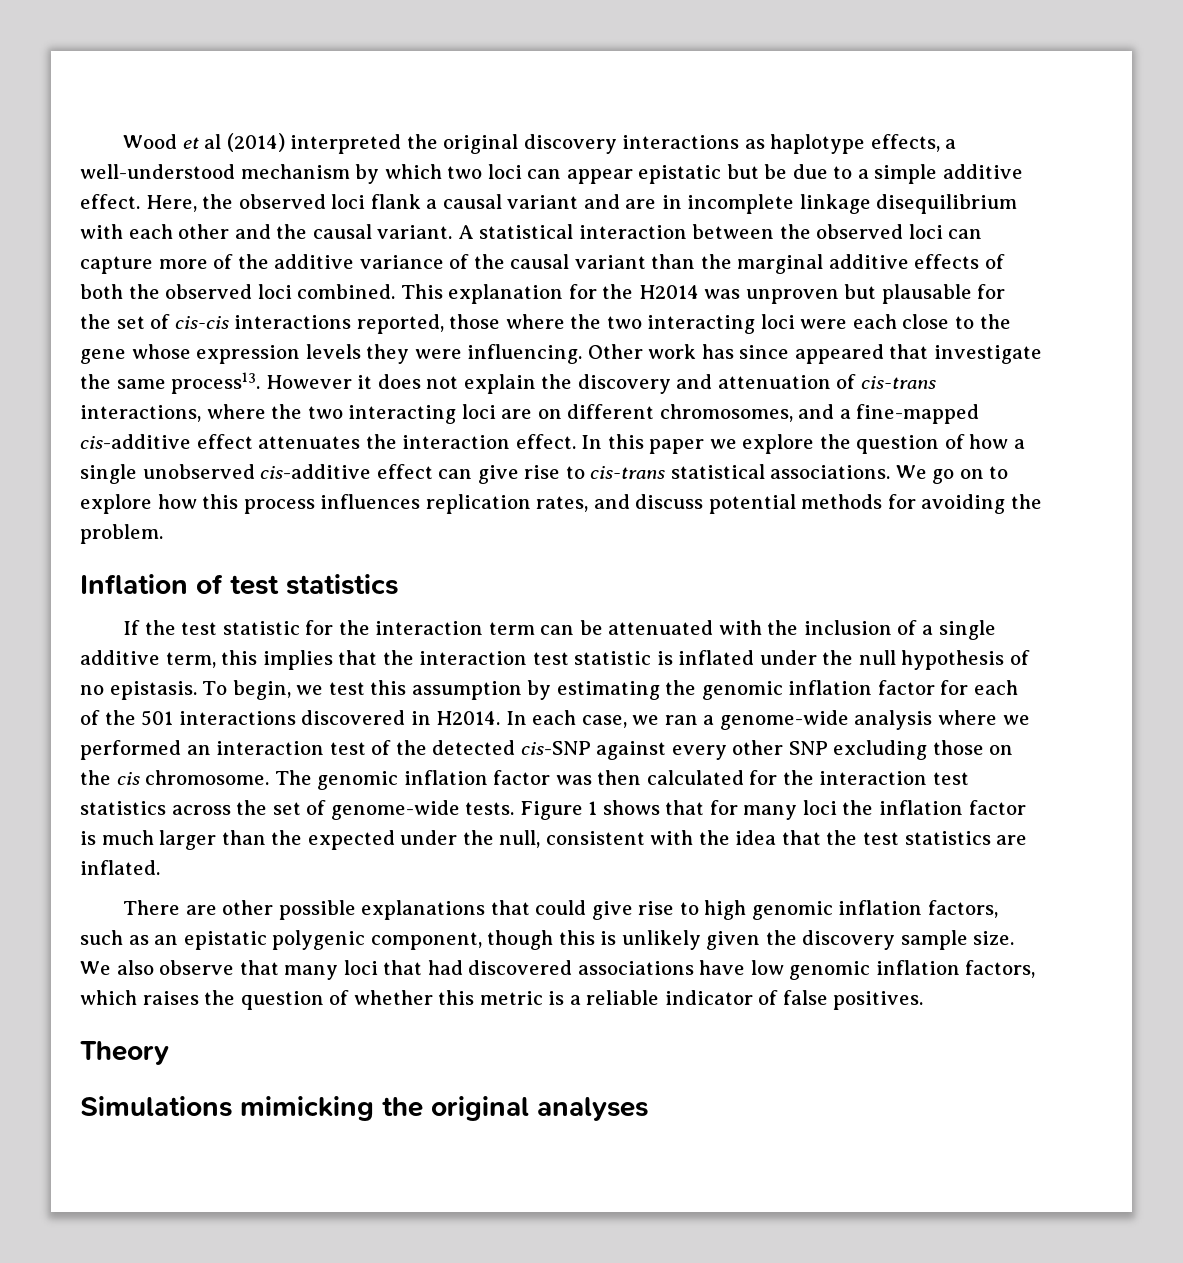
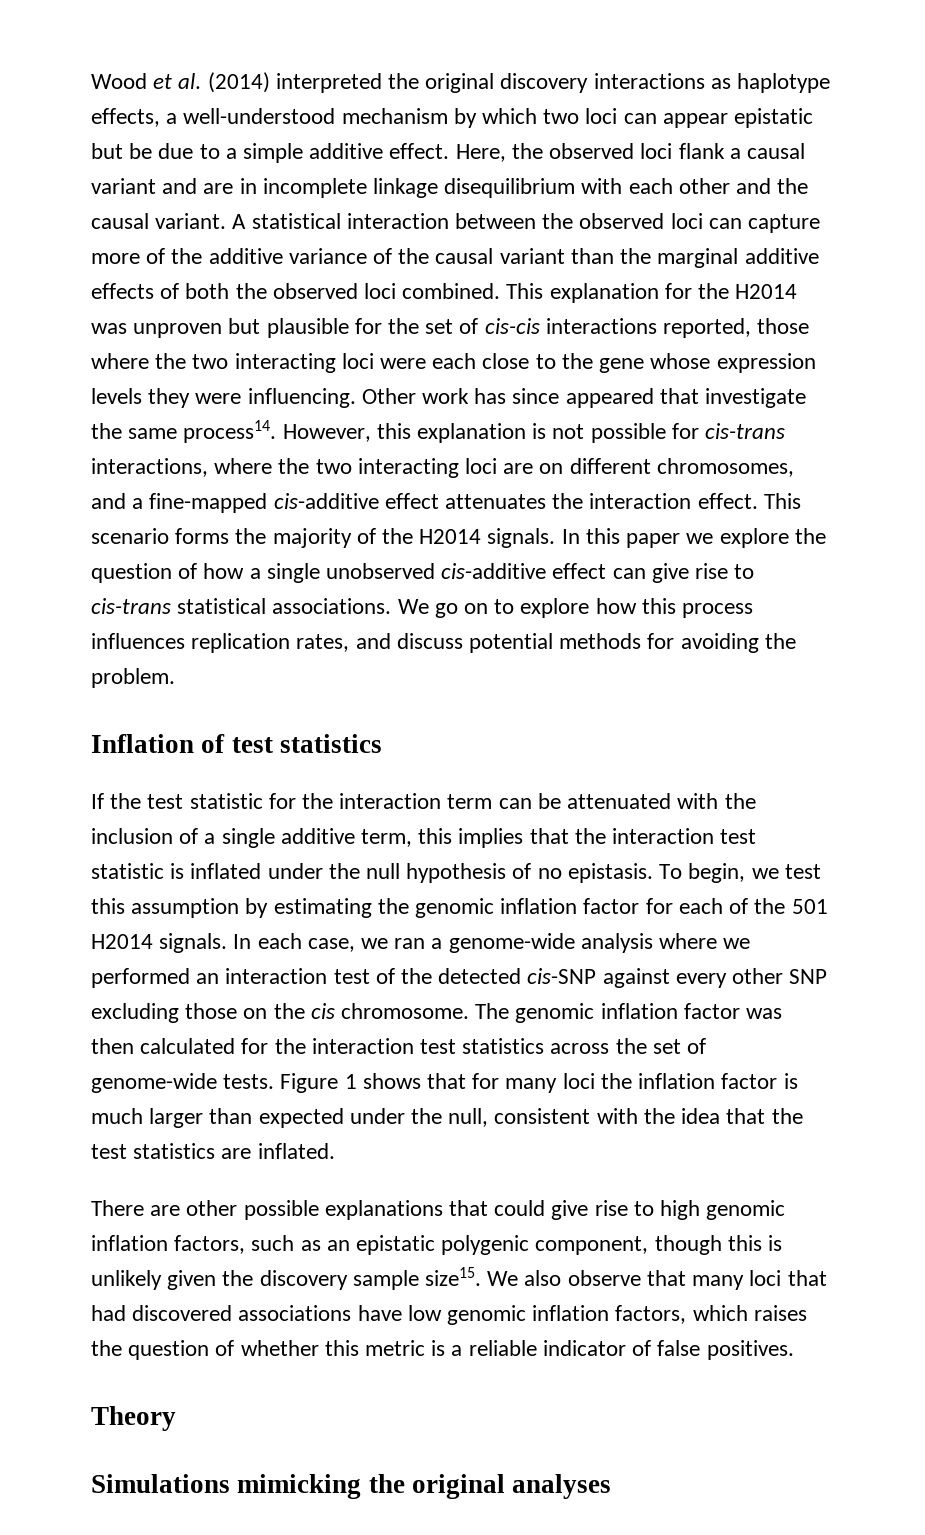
- Wood et al (2014) interpreted the original discovery interactions as haplotype effects, a well-understood mechanism by which two loci can appear epistatic but be due to a simple additive effect.
+ Wood et al. (2014) interpreted the original discovery interactions as haplotype effects, a well-understood mechanism by which two loci can appear epistatic but be due to a simple additive effect.
- This explanation for the H2014 was unproven but plausable for the set of cis-cis interactions reported, those where the two interacting loci were each close to the gene whose expression levels they were influencing.
+ This explanation for the H2014 was unproven but plausible for the set of cis-cis interactions reported, those where the two interacting loci were each close to the gene whose expression levels they were influencing.
- Other work has since appeared that investigate the same process13. However it does not explain the discovery and attenuation of cis-trans interactions, where the two interacting loci are on different chromosomes, and a fine-mapped cis-additive effect attenuates the interaction effect.
+ Other work has since appeared that investigate the same process14. However, this explanation is not possible for cis-trans interactions, where the two interacting loci are on different chromosomes, and a fine-mapped cis-additive effect attenuates the interaction effect.
+ This scenario forms the majority of the H2014 signals.
- To begin, we test this assumption by estimating the genomic inflation factor for each of the 501 interactions discovered in H2014.
+ To begin, we test this assumption by estimating the genomic inflation factor for each of the 501 H2014 signals.
- Figure 1 shows that for many loci the inflation factor is much larger than the expected under the null, consistent with the idea that the test statistics are inflated.
+ Figure 1 shows that for many loci the inflation factor is much larger than expected under the null, consistent with the idea that the test statistics are inflated.
- There are other possible explanations that could give rise to high genomic inflation factors, such as an epistatic polygenic component, though this is unlikely given the discovery sample size.
+ There are other possible explanations that could give rise to high genomic inflation factors, such as an epistatic polygenic component, though this is unlikely given the discovery sample size15.

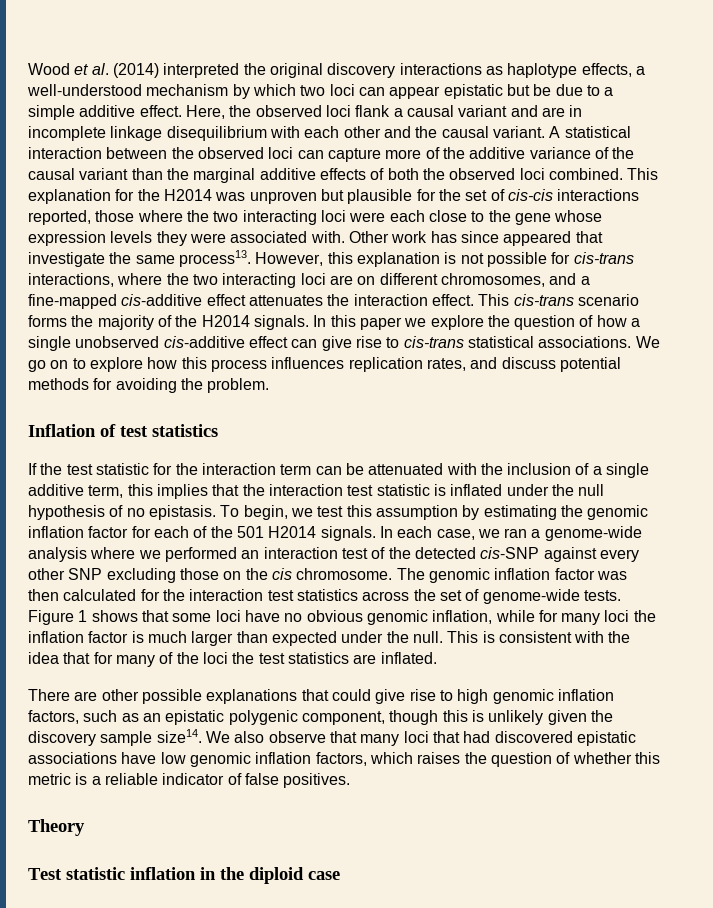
- This explanation for the H2014 was unproven but plausible for the set of cis-cis interactions reported, those where the two interacting loci were each close to the gene whose expression levels they were influencing.
+ This explanation for the H2014 was unproven but plausible for the set of cis-cis interactions reported, those where the two interacting loci were each close to the gene whose expression levels they were associated with.
- Other work has since appeared that investigate the same process14.
+ Other work has since appeared that investigate the same process13.
- This scenario forms the majority of the H2014 signals.
+ This cis-trans scenario forms the majority of the H2014 signals.
- Figure 1 shows that for many loci the inflation factor is much larger than expected under the null, consistent with the idea that the test statistics are inflated.
+ Figure 1 shows that some loci have no obvious genomic inflation, while for many loci the inflation factor is much larger than expected under the null. This is consistent with the idea that for many of the loci the test statistics are inflated.
- There are other possible explanations that could give rise to high genomic inflation factors, such as an epistatic polygenic component, though this is unlikely given the discovery sample size15.
+ There are other possible explanations that could give rise to high genomic inflation factors, such as an epistatic polygenic component, though this is unlikely given the discovery sample size14.
- We also observe that many loci that had discovered associations have low genomic inflation factors, which raises the question of whether this metric is a reliable indicator of false positives.
+ We also observe that many loci that had discovered epistatic associations have low genomic inflation factors, which raises the question of whether this metric is a reliable indicator of false positives.
- Simulations mimicking the original analyses
+ Test statistic inflation in the diploid case

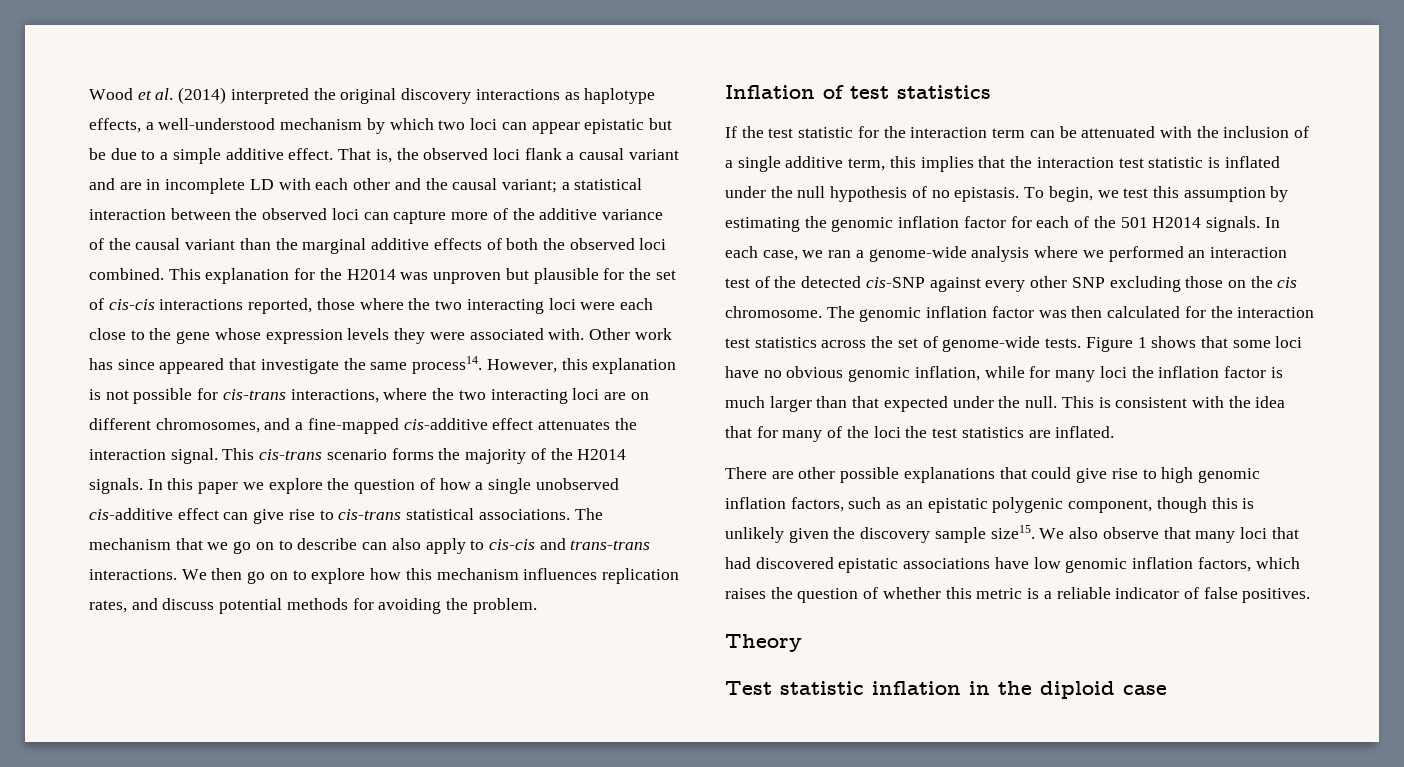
- Here, the observed loci flank a causal variant and are in incomplete linkage disequilibrium with each other and the causal variant. A statistical interaction between the observed loci can capture more of the additive variance of the causal variant than the marginal additive effects of both the observed loci combined.
+ That is, the observed loci flank a causal variant and are in incomplete LD with each other and the causal variant; a statistical interaction between the observed loci can capture more of the additive variance of the causal variant than the marginal additive effects of both the observed loci combined.
- Other work has since appeared that investigate the same process13.
+ Other work has since appeared that investigate the same process14.
- However, this explanation is not possible for cis-trans interactions, where the two interacting loci are on different chromosomes, and a fine-mapped cis-additive effect attenuates the interaction effect.
+ However, this explanation is not possible for cis-trans interactions, where the two interacting loci are on different chromosomes, and a fine-mapped cis-additive effect attenuates the interaction signal.
- We go on to explore how this process influences replication rates, and discuss potential methods for avoiding the problem.
+ The mechanism that we go on to describe can also apply to cis-cis and trans-trans interactions. We then go on to explore how this mechanism influences replication rates, and discuss potential methods for avoiding the problem.
- Figure 1 shows that some loci have no obvious genomic inflation, while for many loci the inflation factor is much larger than expected under the null.
+ Figure 1 shows that some loci have no obvious genomic inflation, while for many loci the inflation factor is much larger than that expected under the null.
- There are other possible explanations that could give rise to high genomic inflation factors, such as an epistatic polygenic component, though this is unlikely given the discovery sample size14.
+ There are other possible explanations that could give rise to high genomic inflation factors, such as an epistatic polygenic component, though this is unlikely given the discovery sample size15.

